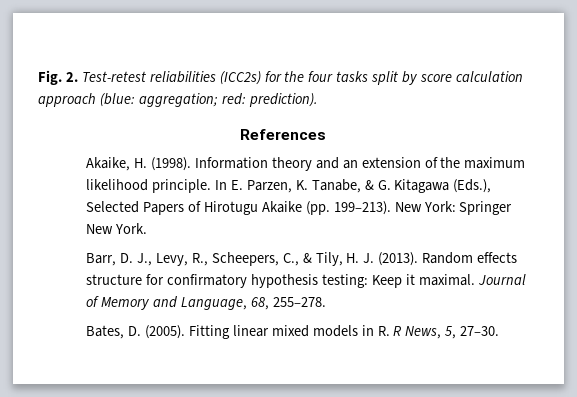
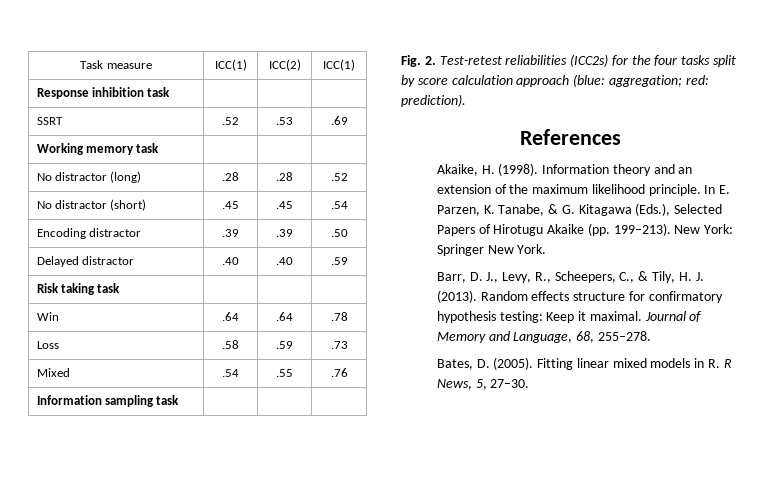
+ Task measure | ICC(1) | ICC(2) | ICC(1)
+ Response inhibition task | | |
+ SSRT | .52 | .53 | .69
+ Working memory task | | |
+ No distractor (long) | .28 | .28 | .52
+ No distractor (short) | .45 | .45 | .54
+ Encoding distractor | .39 | .39 | .50
+ Delayed distractor | .40 | .40 | .59
+ Risk taking task | | |
+ Win | .64 | .64 | .78
+ Loss | .58 | .59 | .73
+ Mixed | .54 | .55 | .76
+ Information sampling task | | |

